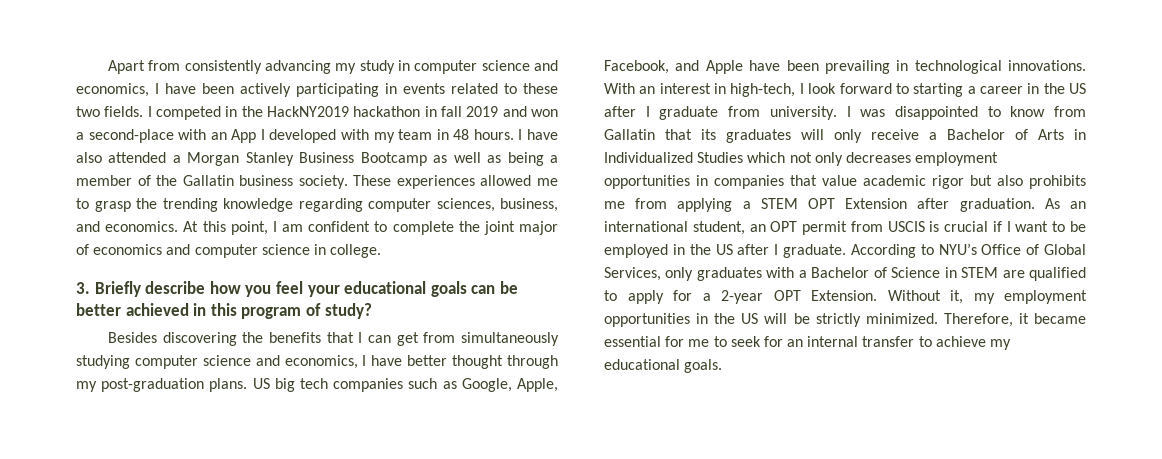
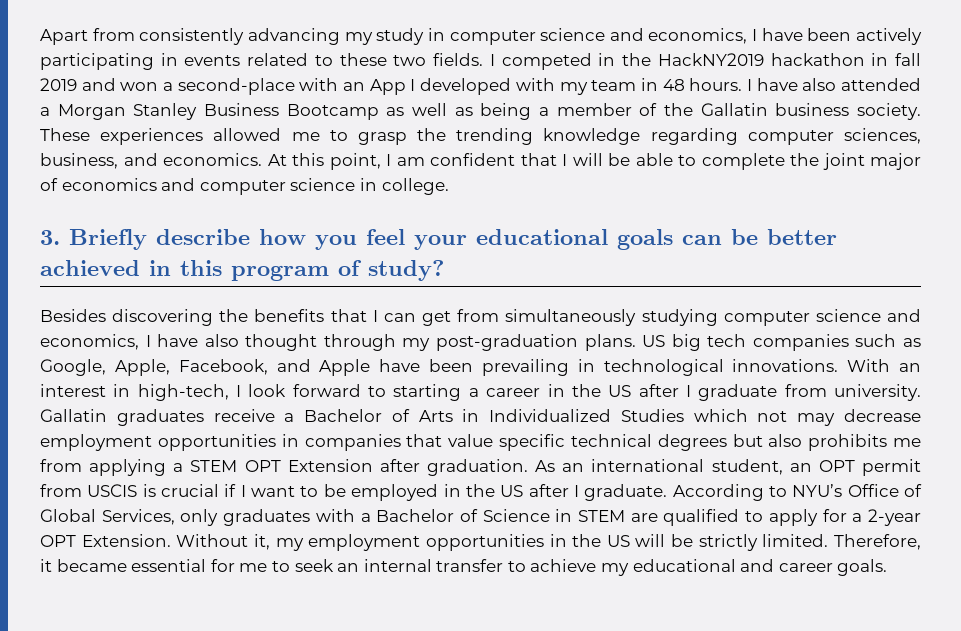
- At this point, I am confident to complete the joint major of economics and computer science in college.
+ At this point, I am confident that I will be able to complete the joint major of economics and computer science in college.
- Besides discovering the benefits that I can get from simultaneously studying computer science and economics, I have better thought through my post-graduation plans.
+ Besides discovering the benefits that I can get from simultaneously studying computer science and economics, I have also thought through my post-graduation plans.
- I was disappointed to know from Gallatin that its graduates will only receive a Bachelor of Arts in Individualized Studies which not only decreases employment opportunities in companies that value academic rigor but also prohibits me from applying a STEM OPT Extension after graduation.
+ Gallatin graduates receive a Bachelor of Arts in Individualized Studies which not may decrease employment opportunities in companies that value specific technical degrees but also prohibits me from applying a STEM OPT Extension after graduation.
- Without it, my employment opportunities in the US will be strictly minimized.
+ Without it, my employment opportunities in the US will be strictly limited.
- Therefore, it became essential for me to seek for an internal transfer to achieve my educational goals.
+ Therefore, it became essential for me to seek an internal transfer to achieve my educational and career goals.

